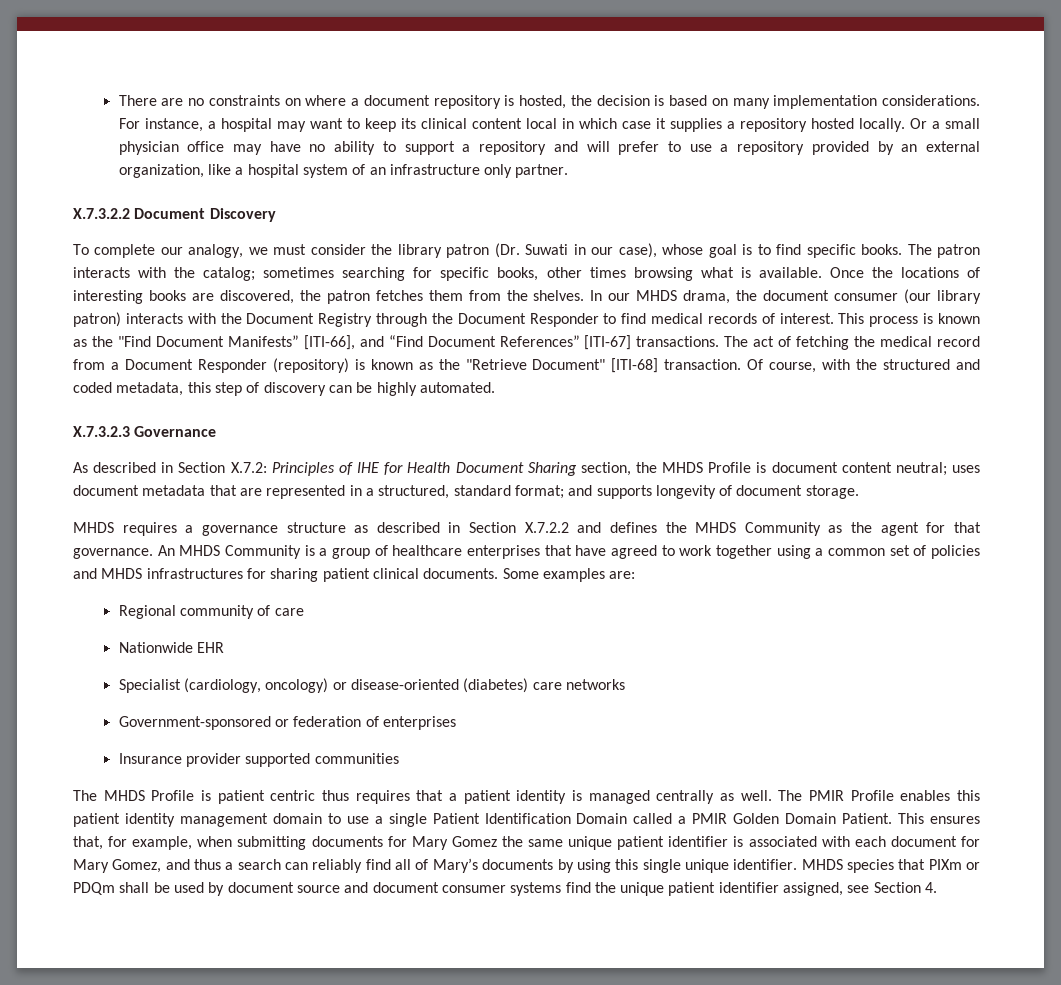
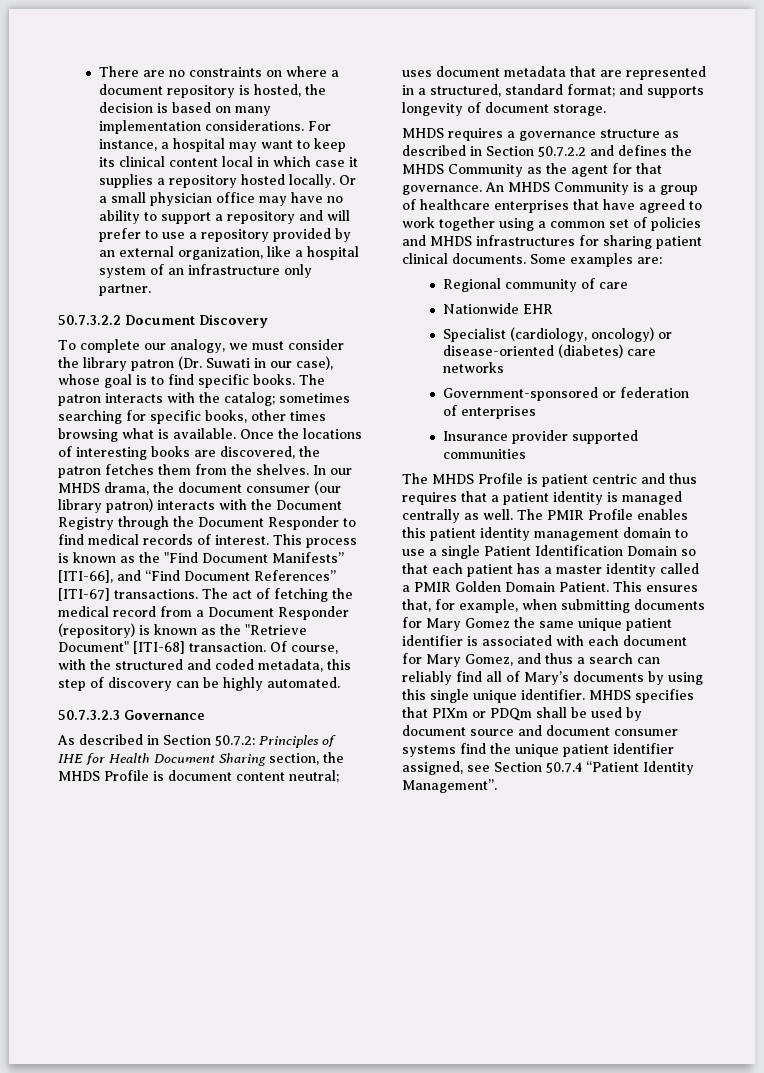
- X.7.3.2.2 Document Discovery
+ 50.7.3.2.2 Document Discovery
- X.7.3.2.3 Governance
+ 50.7.3.2.3 Governance
- As described in Section X.7.2: Principles of IHE for Health Document Sharing section, the MHDS Profile is document content neutral; uses document metadata that are represented in a structured, standard format; and supports longevity of document storage.
+ As described in Section 50.7.2: Principles of IHE for Health Document Sharing section, the MHDS Profile is document content neutral; uses document metadata that are represented in a structured, standard format; and supports longevity of document storage.
- MHDS requires a governance structure as described in Section X.7.2.2 and defines the MHDS Community as the agent for that governance.
+ MHDS requires a governance structure as described in Section 50.7.2.2 and defines the MHDS Community as the agent for that governance.
- The MHDS Profile is patient centric thus requires that a patient identity is managed centrally as well.
+ The MHDS Profile is patient centric and thus requires that a patient identity is managed centrally as well.
- The PMIR Profile enables this patient identity management domain to use a single Patient Identification Domain called a PMIR Golden Domain Patient.
+ The PMIR Profile enables this patient identity management domain to use a single Patient Identification Domain so that each patient has a master identity called a PMIR Golden Domain Patient.
- MHDS species that PIXm or PDQm shall be used by document source and document consumer systems find the unique patient identifier assigned, see Section 4.
+ MHDS specifies that PIXm or PDQm shall be used by document source and document consumer systems find the unique patient identifier assigned, see Section 50.7.4 “Patient Identity Management”.

